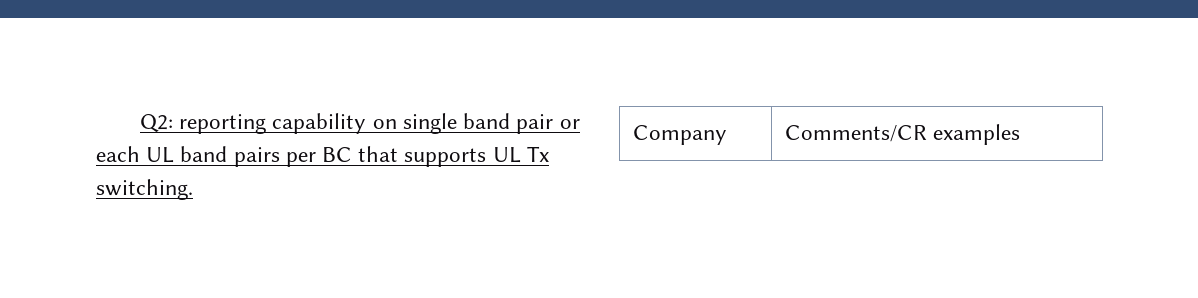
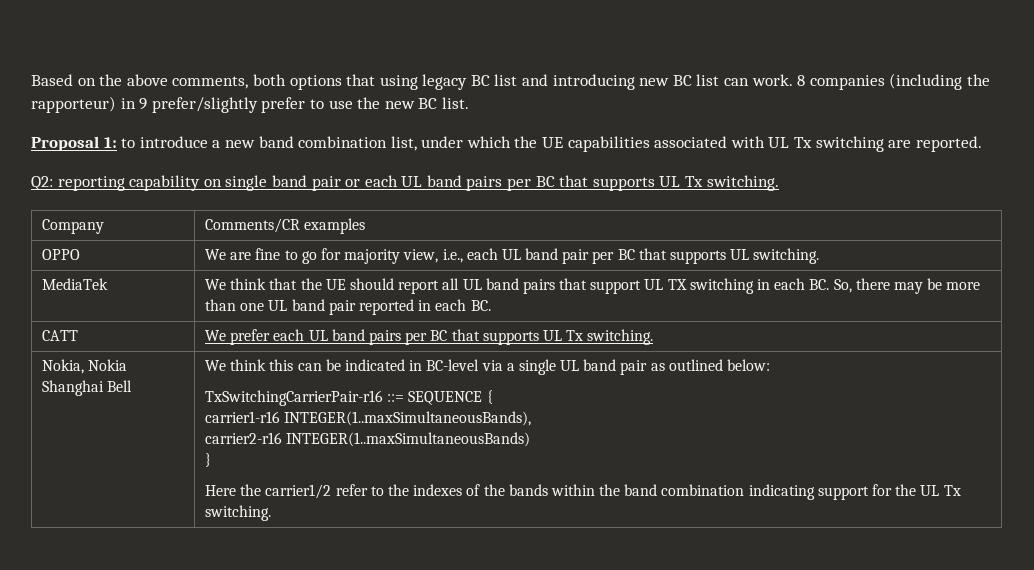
+ Based on the above comments, both options that using legacy BC list and introducing new BC list can work. 8 companies (including the rapporteur) in 9 prefer/slightly prefer to use the new BC list.
+ Proposal 1: to introduce a new band combination list, under which the UE capabilities associated with UL Tx switching are reported.
+ OPPO | We are fine to go for majority view, i.e., each UL band pair per BC that supports UL switching.
+ MediaTek | We think that the UE should report all UL band pairs that support UL TX switching in each BC. So, there may be more than one UL band pair reported in each BC.
+ CATT | We prefer each UL band pairs per BC that supports UL Tx switching.
+ Nokia, Nokia Shanghai Bell | We think this can be indicated in BC-level via a single UL band pair as outlined below:
+ TxSwitchingCarrierPair-r16 ::= SEQUENCE {
+ carrier1-r16 INTEGER(1..maxSimultaneousBands),
+ carrier2-r16 INTEGER(1..maxSimultaneousBands)
+ }
+ Here the carrier1/2 refer to the indexes of the bands within the band combination indicating support for the UL Tx switching.

